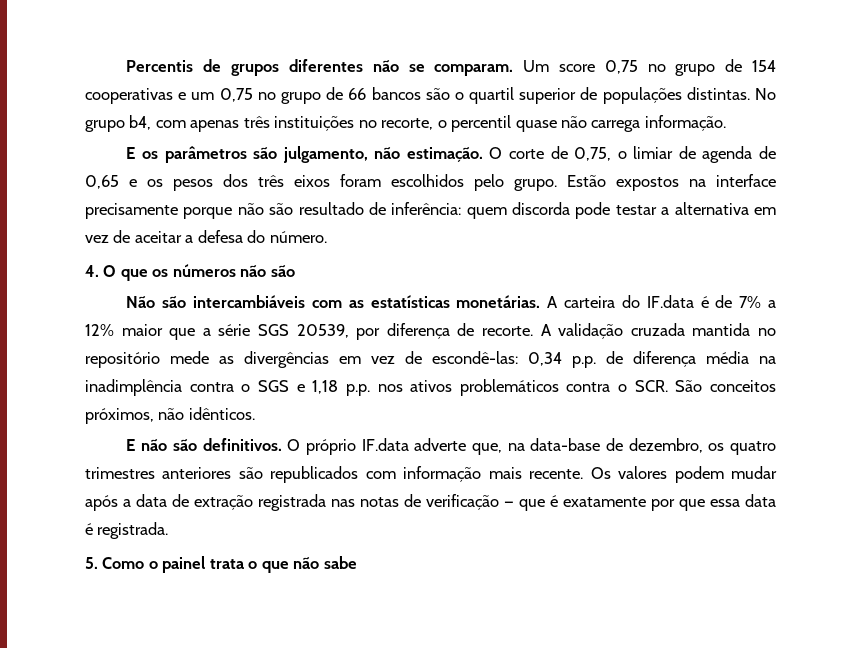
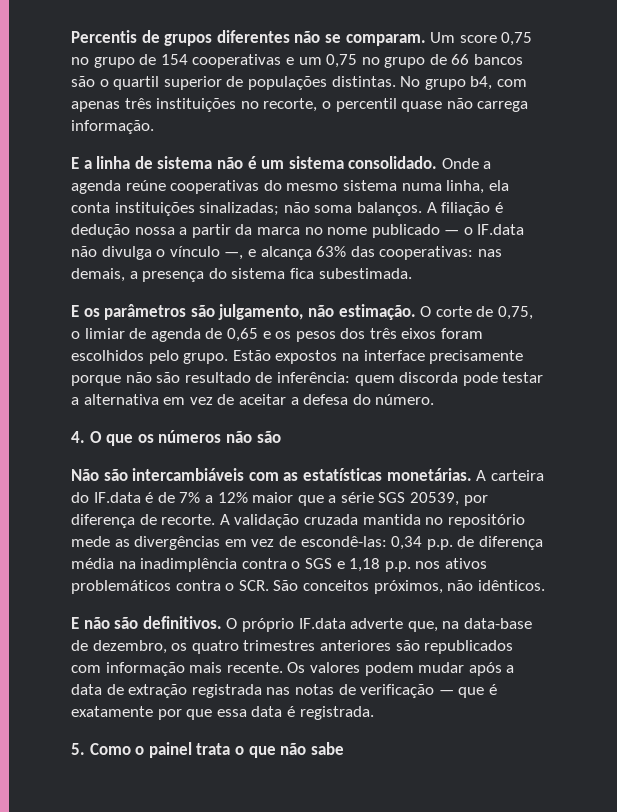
+ E a linha de sistema não é um sistema consolidado. Onde a agenda reúne cooperativas do mesmo sistema numa linha, ela conta instituições sinalizadas; não soma balanços. A filiação é dedução nossa a partir da marca no nome publicado — o IF.data não divulga o vínculo —, e alcança 63% das cooperativas: nas demais, a presença do sistema fica subestimada.

